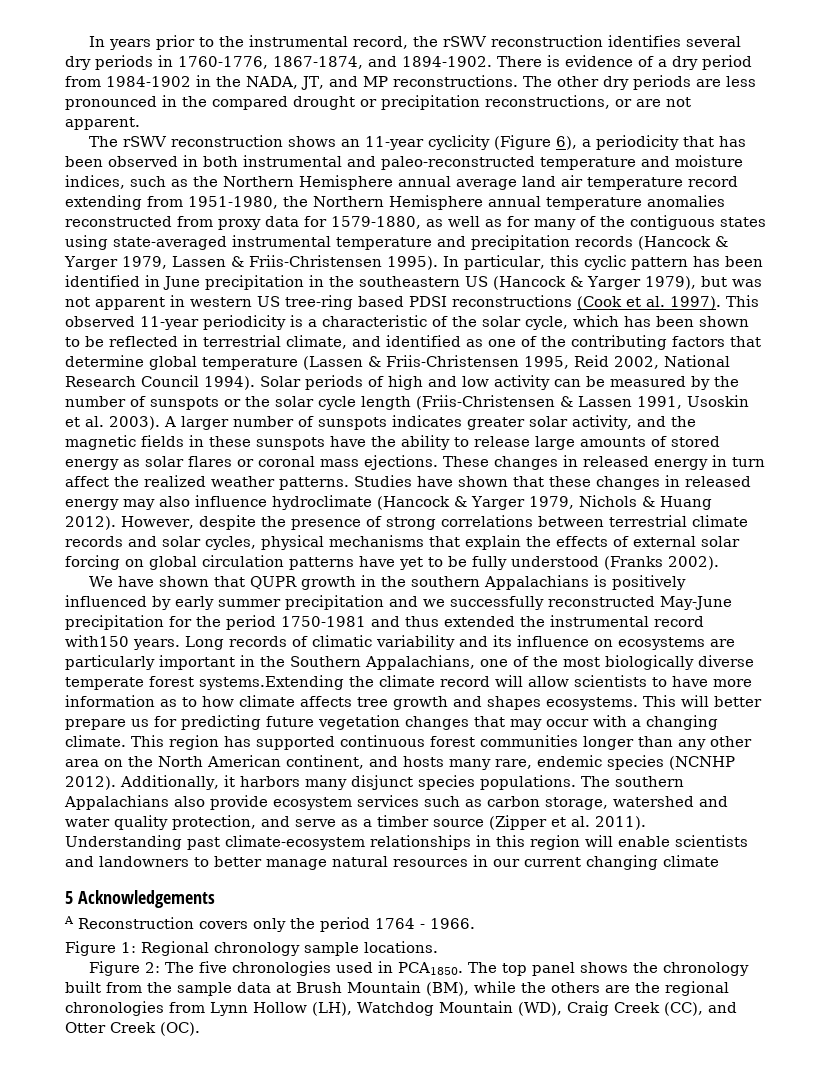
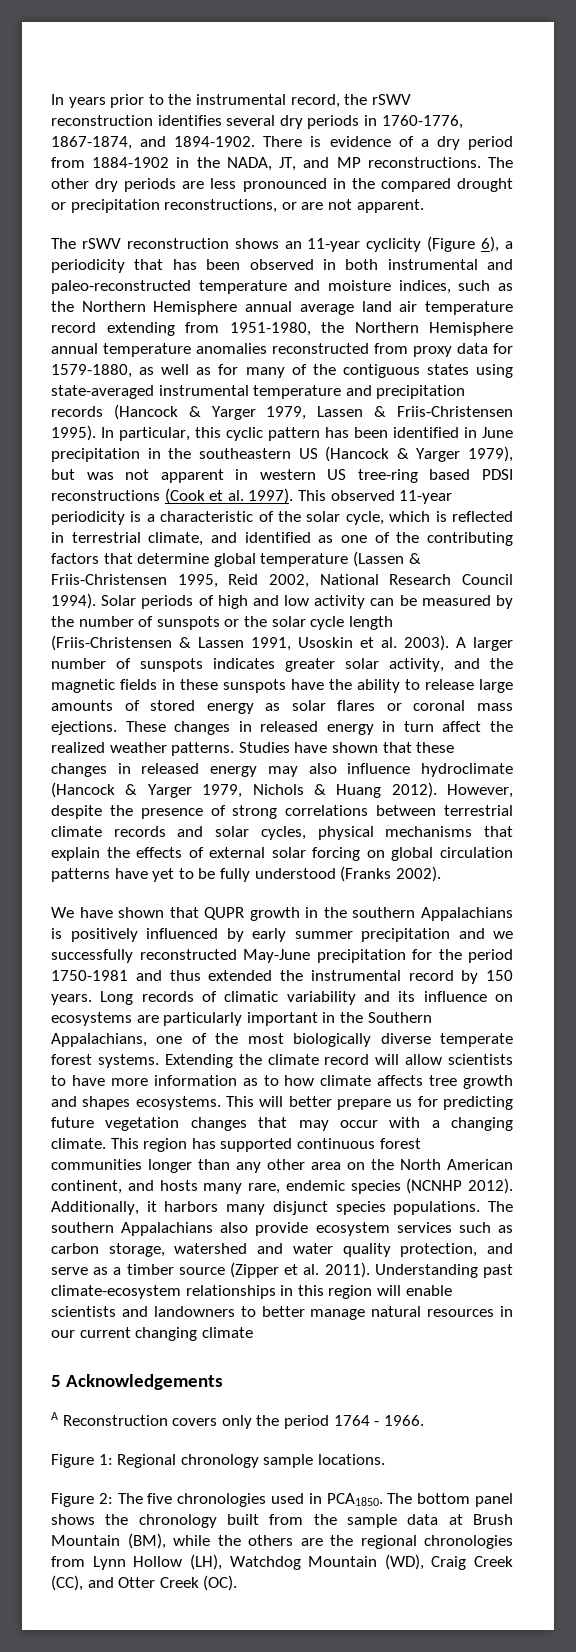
- There is evidence of a dry period from 1984-1902 in the NADA, JT, and MP reconstructions.
+ There is evidence of a dry period from 1884-1902 in the NADA, JT, and MP reconstructions.
- This observed 11-year periodicity is a characteristic of the solar cycle, which has been shown to be reflected in terrestrial climate, and identified as one of the contributing factors that determine global temperature (Lassen & Friis-Christensen 1995, Reid 2002, National Research Council 1994).
+ This observed 11-year periodicity is a characteristic of the solar cycle, which is reflected in terrestrial climate, and identified as one of the contributing factors that determine global temperature (Lassen & Friis-Christensen 1995, Reid 2002, National Research Council 1994).
- We have shown that QUPR growth in the southern Appalachians is positively influenced by early summer precipitation and we successfully reconstructed May-June precipitation for the period 1750-1981 and thus extended the instrumental record with150 years.
+ We have shown that QUPR growth in the southern Appalachians is positively influenced by early summer precipitation and we successfully reconstructed May-June precipitation for the period 1750-1981 and thus extended the instrumental record by 150 years.
- Long records of climatic variability and its influence on ecosystems are particularly important in the Southern Appalachians, one of the most biologically diverse temperate forest systems.Extending the climate record will allow scientists to have more information as to how climate affects tree growth and shapes ecosystems.
+ Long records of climatic variability and its influence on ecosystems are particularly important in the Southern Appalachians, one of the most biologically diverse temperate forest systems. Extending the climate record will allow scientists to have more information as to how climate affects tree growth and shapes ecosystems.
- The top panel shows the chronology built from the sample data at Brush Mountain (BM), while the others are the regional chronologies from Lynn Hollow (LH), Watchdog Mountain (WD), Craig Creek (CC), and Otter Creek (OC).
+ The bottom panel shows the chronology built from the sample data at Brush Mountain (BM), while the others are the regional chronologies from Lynn Hollow (LH), Watchdog Mountain (WD), Craig Creek (CC), and Otter Creek (OC).

